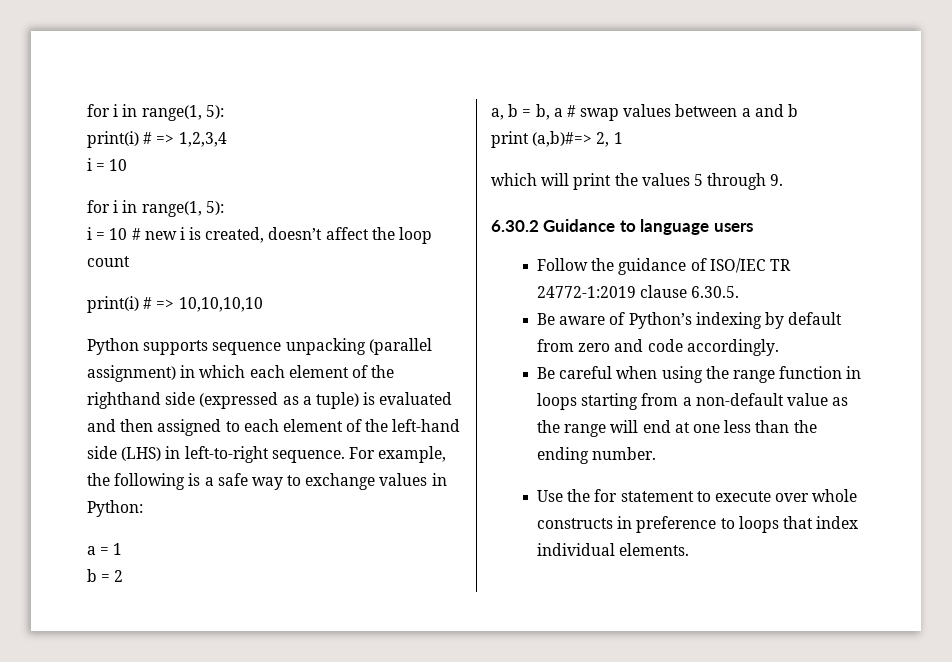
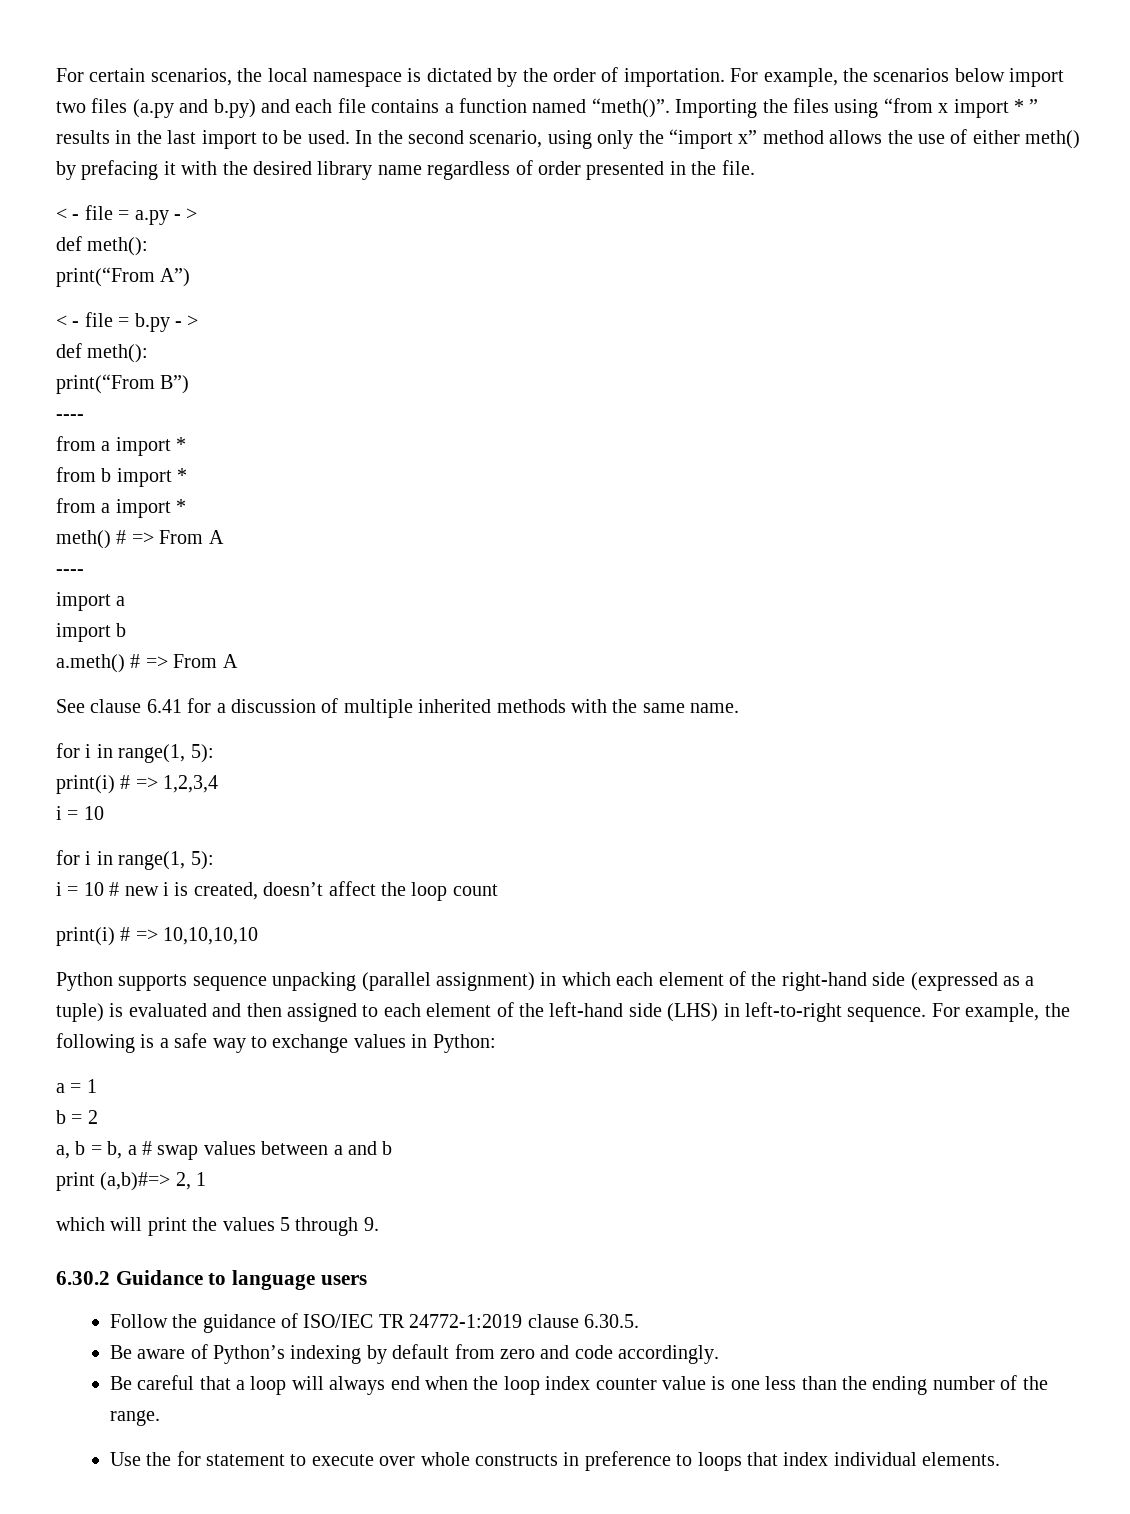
+ For certain scenarios, the local namespace is dictated by the order of importation. For example, the scenarios below import two files (a.py and b.py) and each file contains a function named “meth()”. Importing the files using “from x import * ” results in the last import to be used. In the second scenario, using only the “import x” method allows the use of either meth() by prefacing it with the desired library name regardless of order presented in the file.
+ < - file = a.py - >
+ def meth():
+ print(“From A”)
+ < - file = b.py - >
+ def meth():
+ print(“From B”)
+ ----
+ from a import *
+ from b import *
+ from a import *
+ meth() # => From A
+ ----
+ import a
+ import b
+ a.meth() # => From A
+ See clause 6.41 for a discussion of multiple inherited methods with the same name.
- Python supports sequence unpacking (parallel assignment) in which each element of the righthand side (expressed as a tuple) is evaluated and then assigned to each element of the left-hand side (LHS) in left-to-right sequence.
+ Python supports sequence unpacking (parallel assignment) in which each element of the right-hand side (expressed as a tuple) is evaluated and then assigned to each element of the left-hand side (LHS) in left-to-right sequence.
- Be careful when using the range function in loops starting from a non-default value as the range will end at one less than the ending number.
+ Be careful that a loop will always end when the loop index counter value is one less than the ending number of the range.

